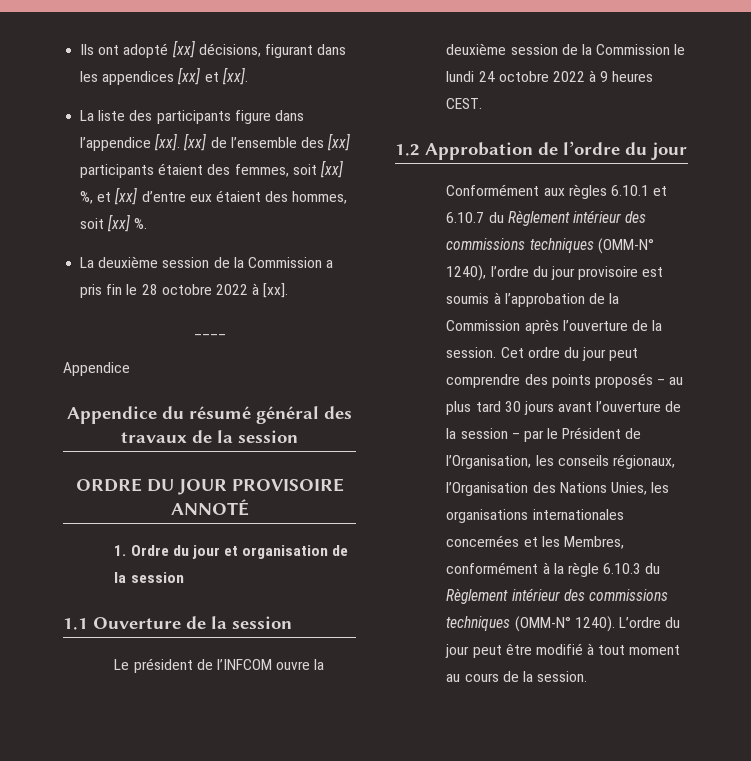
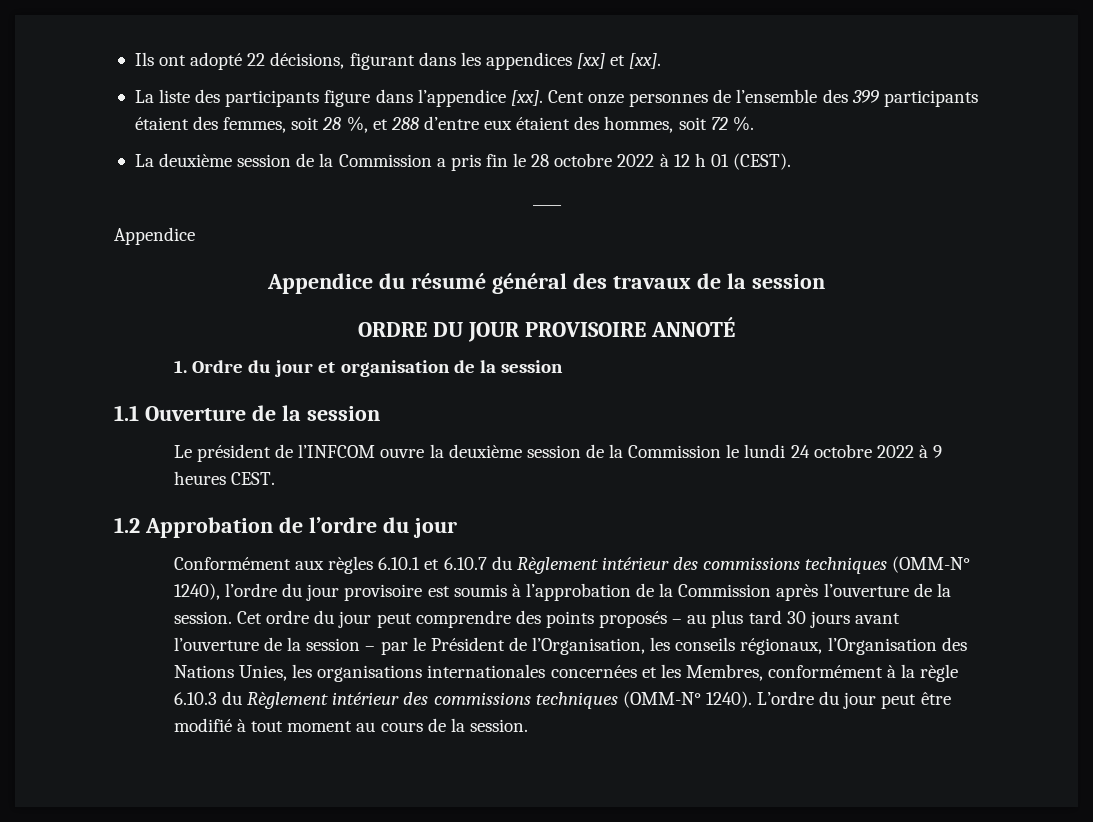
- Ils ont adopté [xx] décisions, figurant dans les appendices [xx] et [xx].
+ Ils ont adopté 22 décisions, figurant dans les appendices [xx] et [xx].
- [xx] de l’ensemble des [xx] participants étaient des femmes, soit [xx] %, et [xx] d’entre eux étaient des hommes, soit [xx] %.
+ Cent onze personnes de l’ensemble des 399 participants étaient des femmes, soit 28 %, et 288 d’entre eux étaient des hommes, soit 72 %.
- La deuxième session de la Commission a pris fin le 28 octobre 2022 à [xx].
+ La deuxième session de la Commission a pris fin le 28 octobre 2022 à 12 h 01 (CEST).

